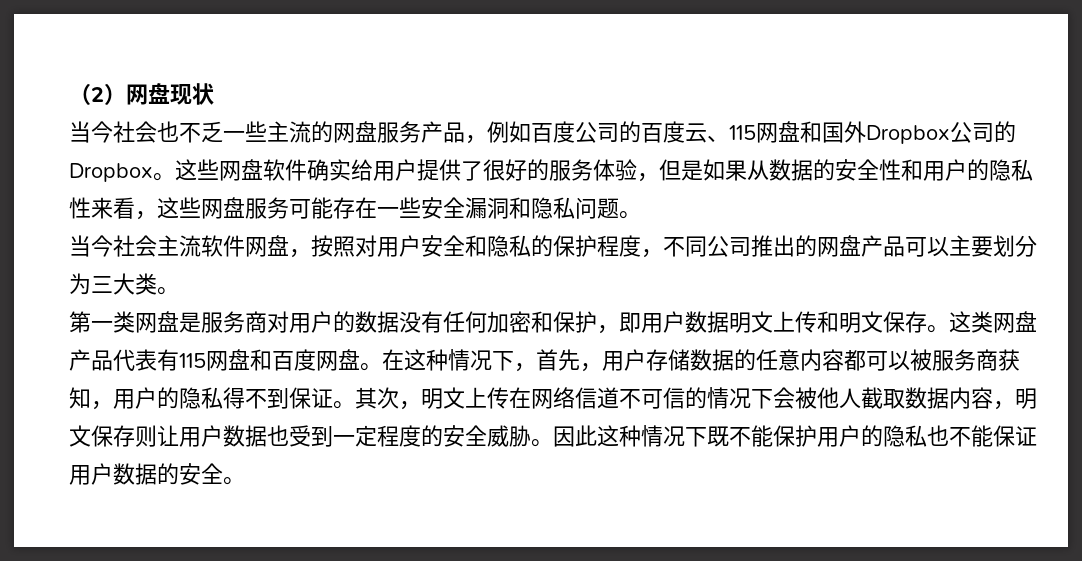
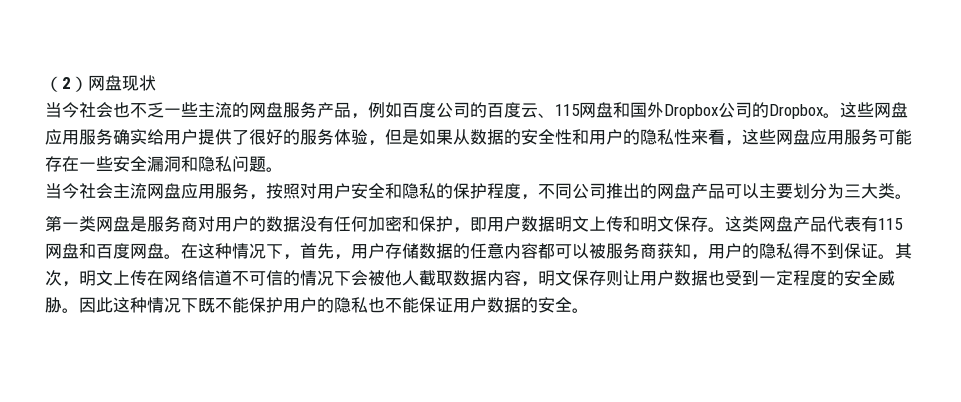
- 这些网盘软件确实给用户提供了很好的服务体验，但是如果从数据的安全性和用户的隐私性来看，这些网盘服务可能存在一些安全漏洞和隐私问题。
+ 这些网盘应用服务确实给用户提供了很好的服务体验，但是如果从数据的安全性和用户的隐私性来看，这些网盘应用服务可能存在一些安全漏洞和隐私问题。
- 当今社会主流软件网盘，按照对用户安全和隐私的保护程度，不同公司推出的网盘产品可以主要划分为三大类。
+ 当今社会主流网盘应用服务，按照对用户安全和隐私的保护程度，不同公司推出的网盘产品可以主要划分为三大类。

